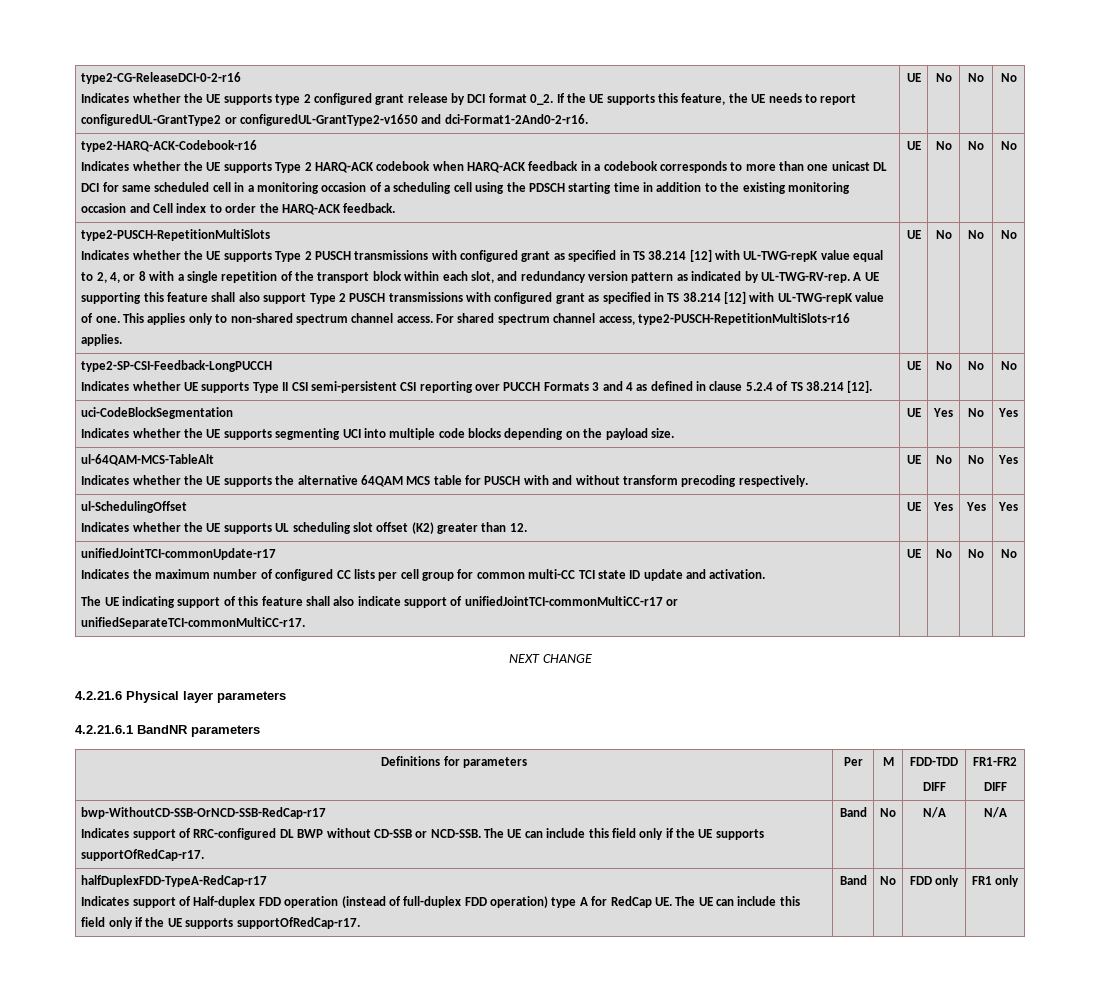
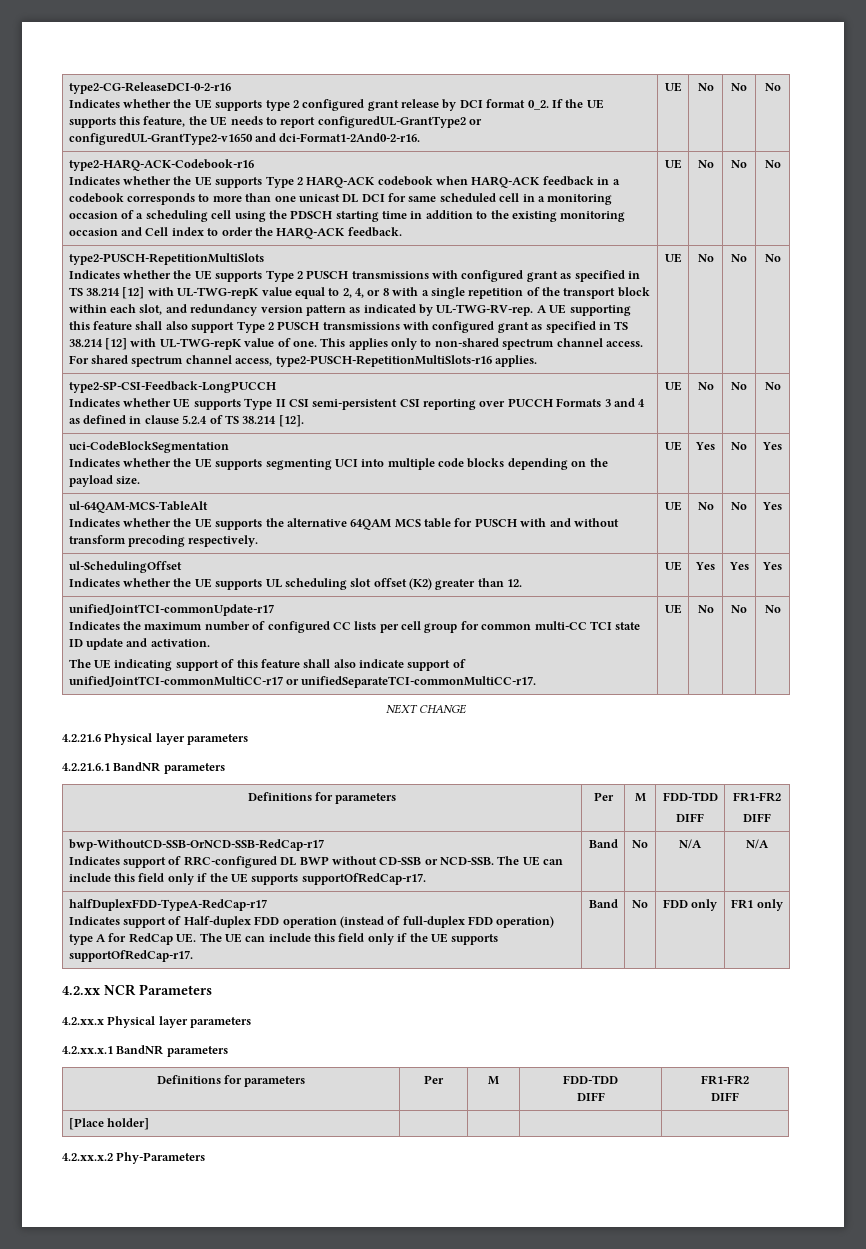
+ 4.2.xx NCR Parameters
+ 4.2.xx.x Physical layer parameters
+ 4.2.xx.x.1 BandNR parameters
+ Definitions for parameters | Per | M | FDD-TDD
+ DIFF | FR1-FR2
+ DIFF
+ [Place holder] | | | |
+ 4.2.xx.x.2 Phy-Parameters

